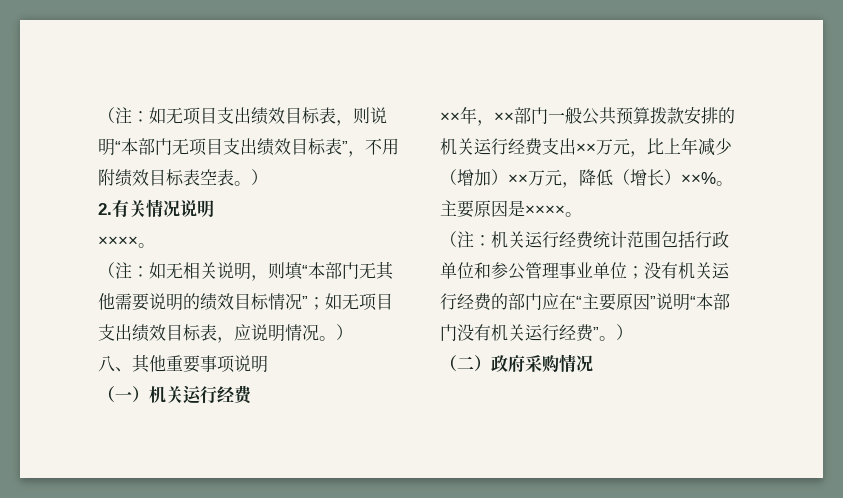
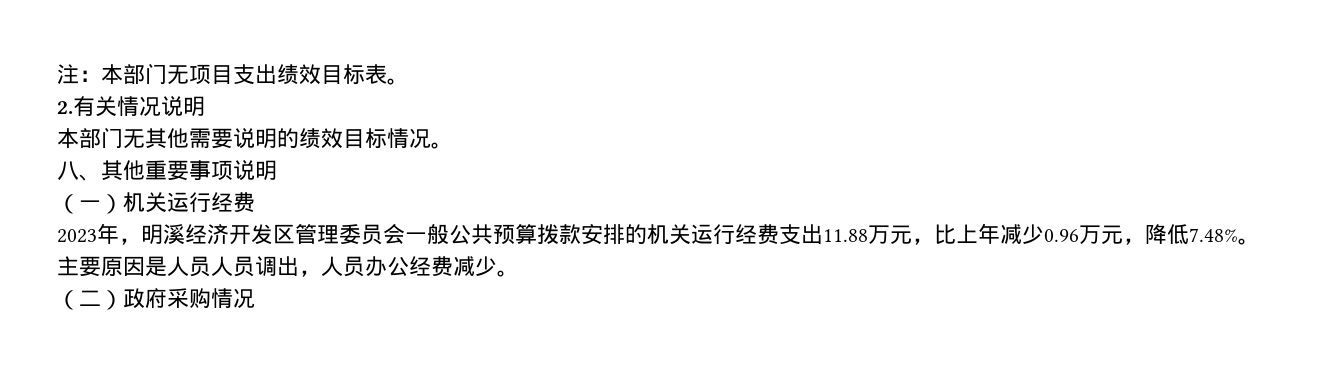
- （注：如无项目支出绩效目标表，则说明“本部门无项目支出绩效目标表”，不用附绩效目标表空表。）
+ 注：本部门无项目支出绩效目标表。
  2.有关情况说明
- ××××。
- （注：如无相关说明，则填“本部门无其他需要说明的绩效目标情况”；如无项目支出绩效目标表，应说明情况。）
+ 本部门无其他需要说明的绩效目标情况。
- ××年，××部门一般公共预算拨款安排的机关运行经费支出××万元，比上年减少（增加）××万元，降低（增长）××%。主要原因是××××。
- （注：机关运行经费统计范围包括行政单位和参公管理事业单位；没有机关运行经费的部门应在“主要原因”说明“本部门没有机关运行经费”。）
+ 2023年，明溪经济开发区管理委员会一般公共预算拨款安排的机关运行经费支出11.88万元，比上年减少0.96万元，降低7.48%。主要原因是人员人员调出，人员办公经费减少。

